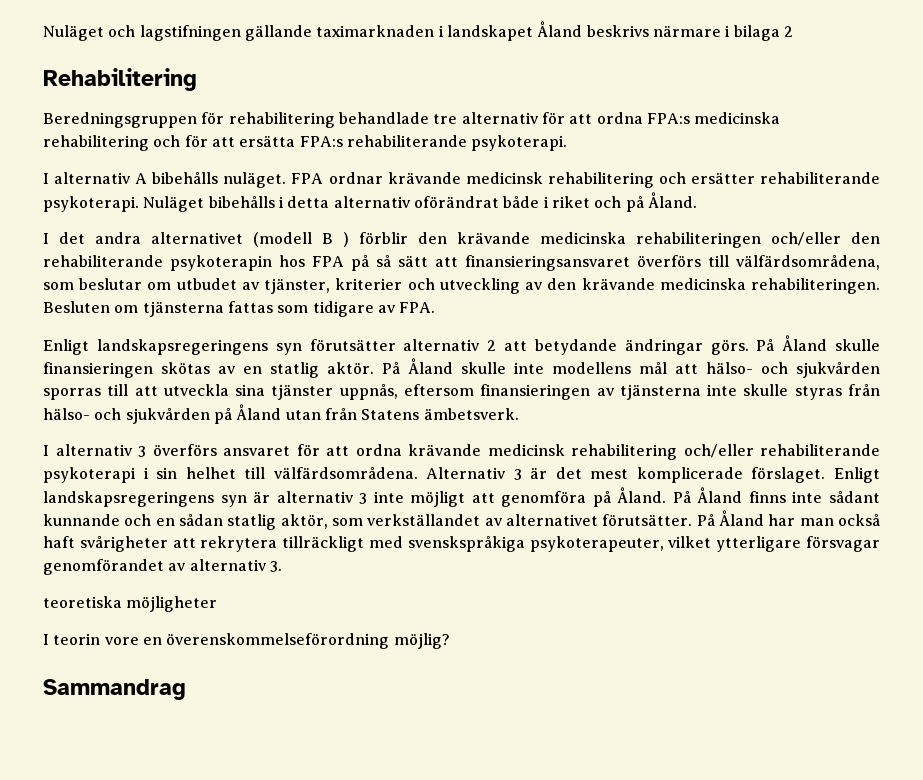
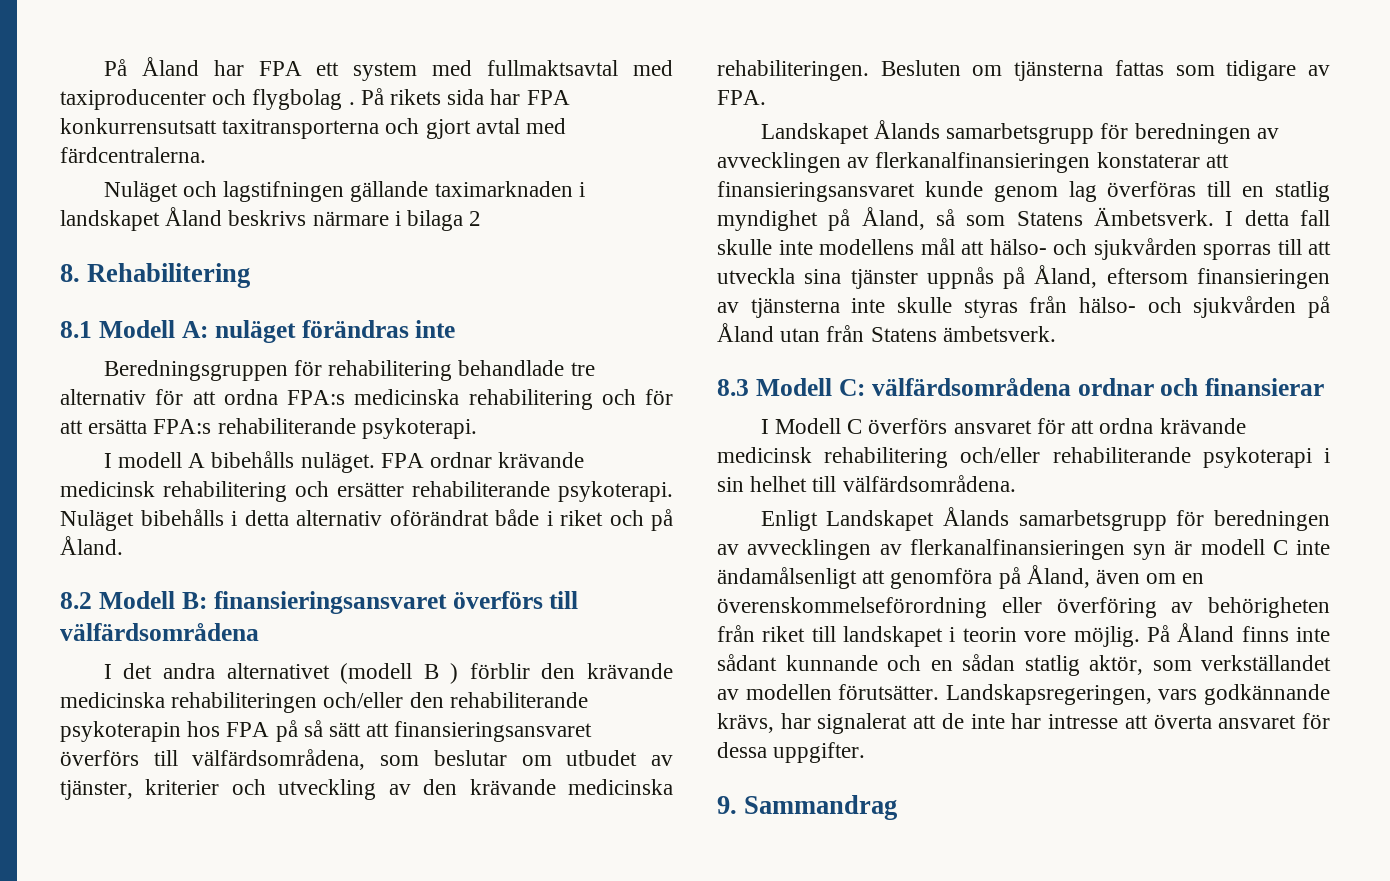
+ På Åland har FPA ett system med fullmaktsavtal med taxiproducenter och flygbolag . På rikets sida har FPA konkurrensutsatt taxitransporterna och gjort avtal med färdcentralerna.
- Rehabilitering
+ 8. Rehabilitering
+ 8.1 Modell A: nuläget förändras inte
- I alternativ A bibehålls nuläget.
+ I modell A bibehålls nuläget.
+ 8.2 Modell B: finansieringsansvaret överförs till välfärdsområdena
- Enligt landskapsregeringens syn förutsätter alternativ 2 att betydande ändringar görs. På Åland skulle finansieringen skötas av en statlig aktör. På Åland skulle inte modellens mål att hälso- och sjukvården sporras till att utveckla sina tjänster uppnås, eftersom finansieringen av tjänsterna inte skulle styras från hälso- och sjukvården på Åland utan från Statens ämbetsverk.
+ Landskapet Ålands samarbetsgrupp för beredningen av avvecklingen av flerkanalfinansieringen konstaterar att finansieringsansvaret kunde genom lag överföras till en statlig myndighet på Åland, så som Statens Ämbetsverk. I detta fall skulle inte modellens mål att hälso- och sjukvården sporras till att utveckla sina tjänster uppnås på Åland, eftersom finansieringen av tjänsterna inte skulle styras från hälso- och sjukvården på Åland utan från Statens ämbetsverk.
- I alternativ 3 överförs ansvaret för att ordna krävande medicinsk rehabilitering och/eller rehabiliterande psykoterapi i sin helhet till välfärdsområdena. Alternativ 3 är det mest komplicerade förslaget. Enligt landskapsregeringens syn är alternativ 3 inte möjligt att genomföra på Åland.
+ 8.3 Modell C: välfärdsområdena ordnar och finansierar
+ I Modell C överförs ansvaret för att ordna krävande medicinsk rehabilitering och/eller rehabiliterande psykoterapi i sin helhet till välfärdsområdena.
+ Enligt Landskapet Ålands samarbetsgrupp för beredningen av avvecklingen av flerkanalfinansieringen syn är modell C inte ändamålsenligt att genomföra på Åland, även om en överenskommelseförordning eller överföring av behörigheten från riket till landskapet i teorin vore möjlig.
- På Åland finns inte sådant kunnande och en sådan statlig aktör, som verkställandet av alternativet förutsätter. På Åland har man också haft svårigheter att rekrytera tillräckligt med svenskspråkiga psykoterapeuter, vilket ytterligare försvagar genomförandet av alternativ 3.
- teoretiska möjligheter
- I teorin vore en överenskommelseförordning möjlig?
- Sammandrag
+ På Åland finns inte sådant kunnande och en sådan statlig aktör, som verkställandet av modellen förutsätter. Landskapsregeringen, vars godkännande krävs, har signalerat att de inte har intresse att överta ansvaret för dessa uppgifter.
+ 9. Sammandrag

